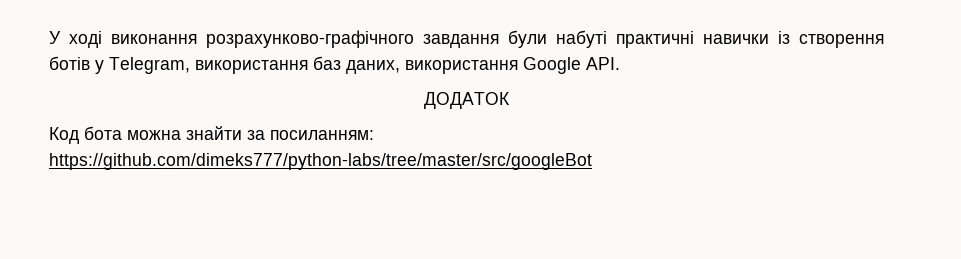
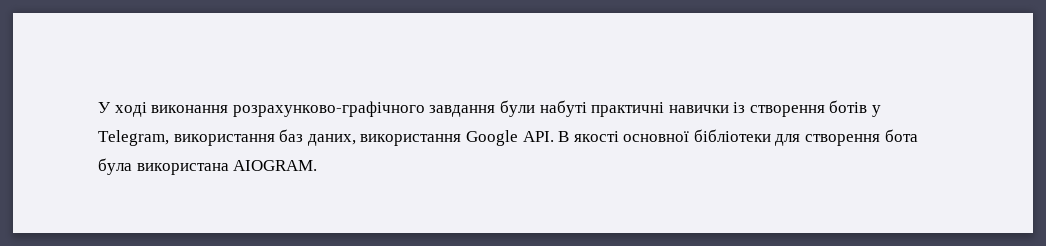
- У ході виконання розрахунково-графічного завдання були набуті практичні навички із створення ботів у Telegram, використання баз даних, використання Google API.
- ДОДАТОК
- Код бота можна знайти за посиланням: https://github.com/dimeks777/python-labs/tree/master/src/googleBot
+ У ході виконання розрахунково-графічного завдання були набуті практичні навички із створення ботів у Telegram, використання баз даних, використання Google API. В якості основної бібліотеки для створення бота була використана AIOGRAM.

